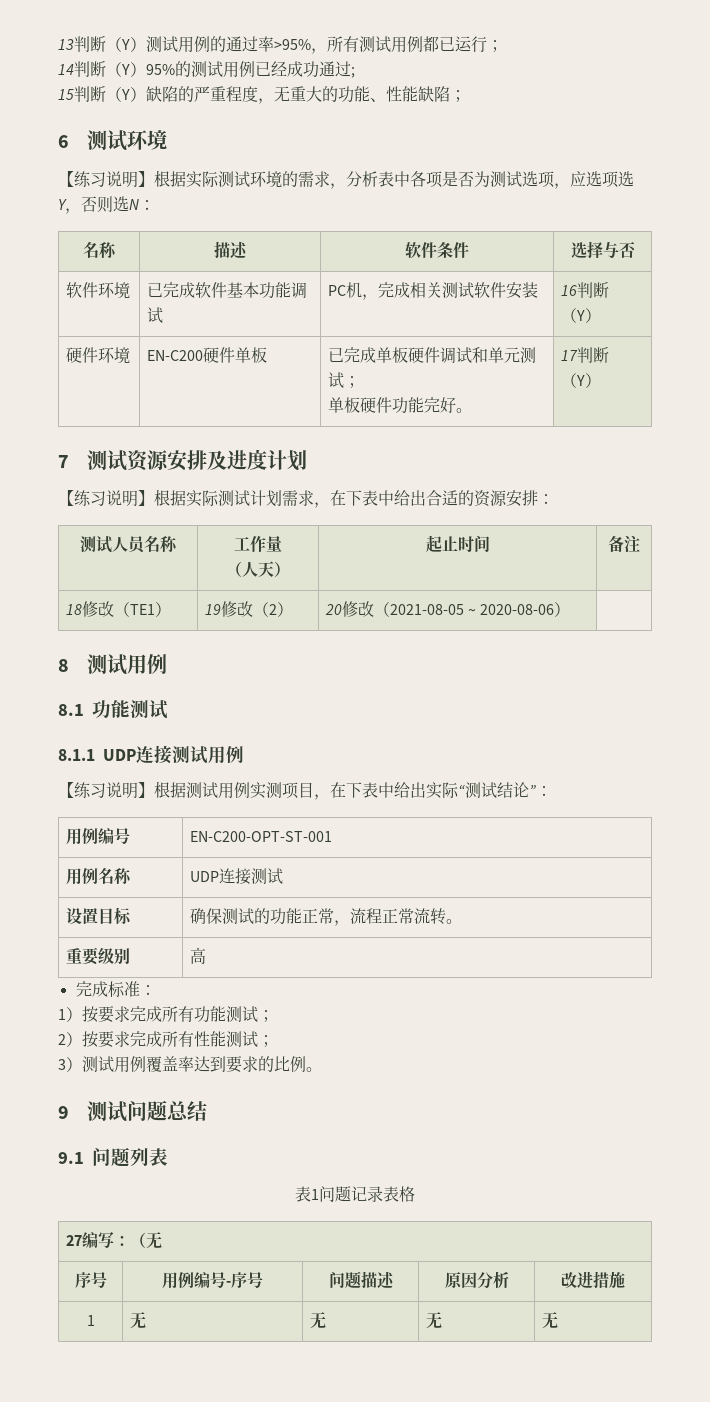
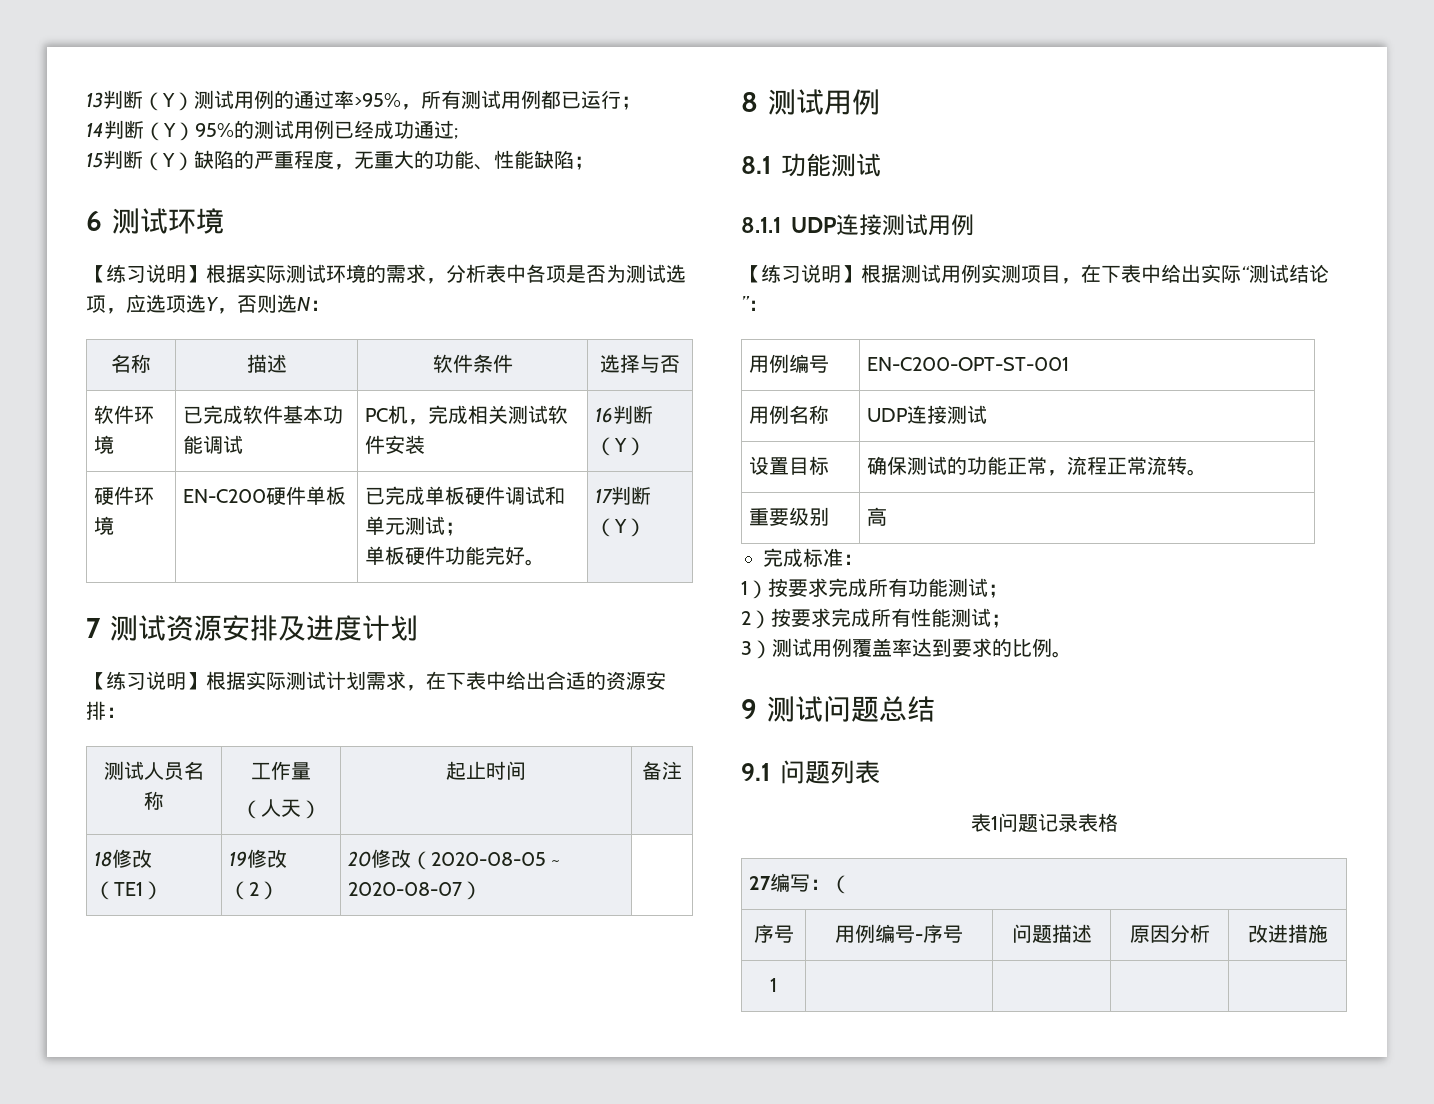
- 18修改（TE1） | 19修改（2） | 20修改（2021-08-05 ~ 2020-08-06） |
+ 18修改（TE1） | 19修改（2） | 20修改（2020-08-05 ~ 2020-08-07） |
- 27编写：（无
+ 27编写：（
- 1 | 无 | 无 | 无 | 无
+ 1 | | | |

